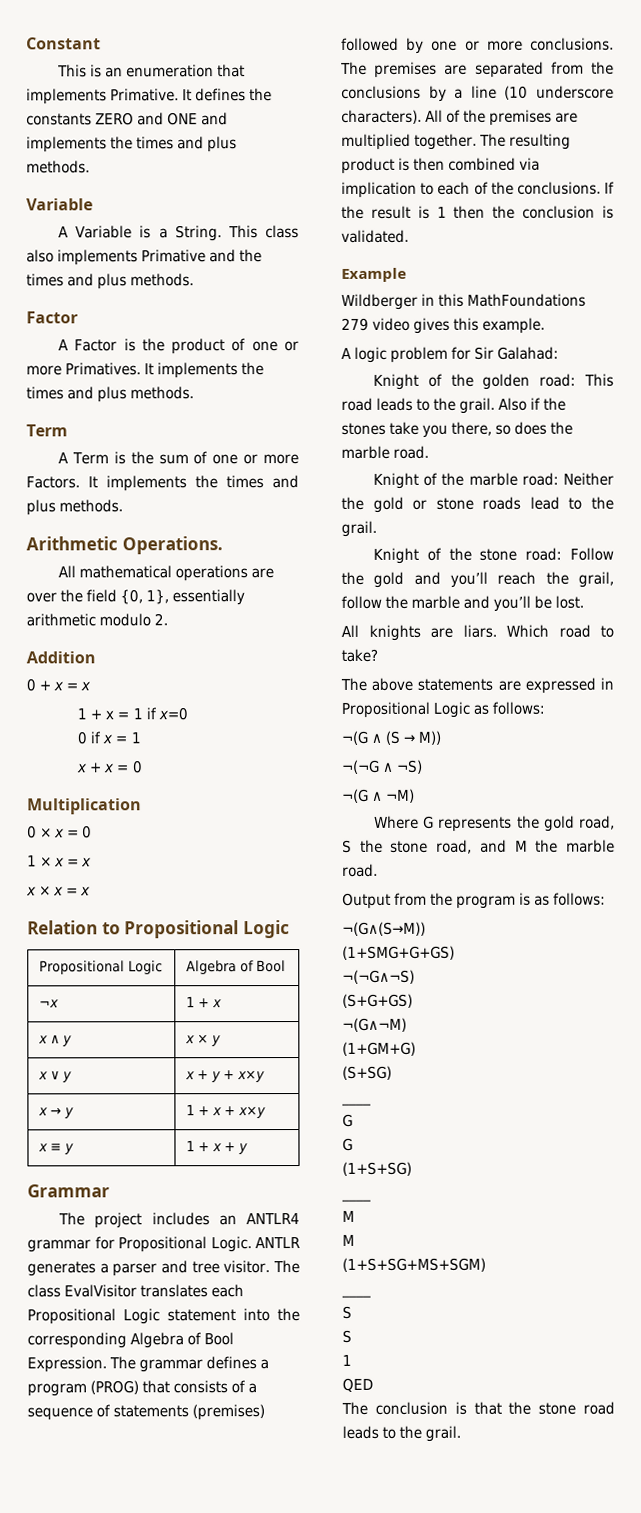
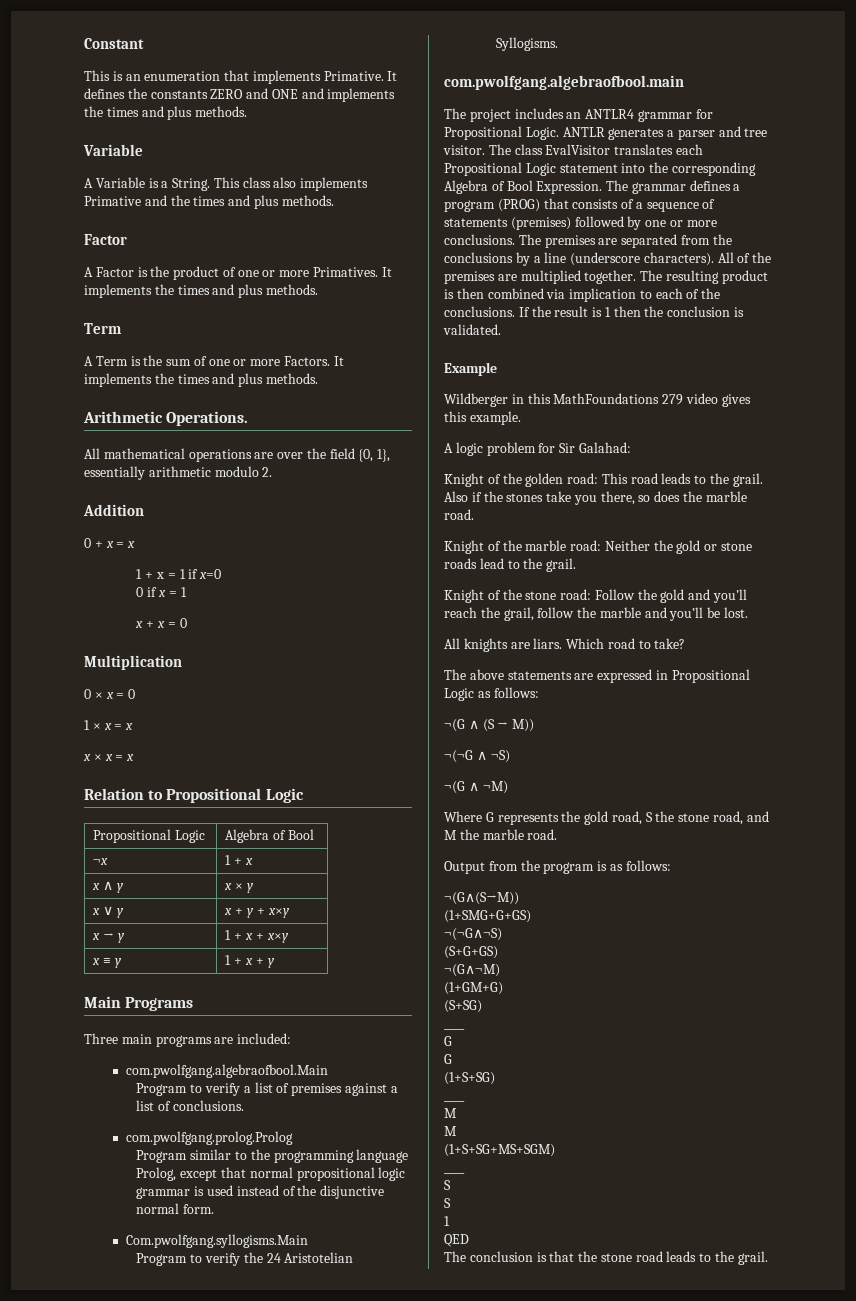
- Grammar
+ Main Programs
+ Three main programs are included:
+ com.pwolfgang.algebraofbool.Main
+ Program to verify a list of premises against a list of conclusions.
+ com.pwolfgang.prolog.Prolog
+ Program similar to the programming language Prolog, except that normal propositional logic grammar is used instead of the disjunctive normal form.
+ Com.pwolfgang.syllogisms.Main
+ Program to verify the 24 Aristotelian Syllogisms.
+ com.pwolfgang.algebraofbool.main
- The premises are separated from the conclusions by a line (10 underscore characters).
+ The premises are separated from the conclusions by a line (underscore characters).

